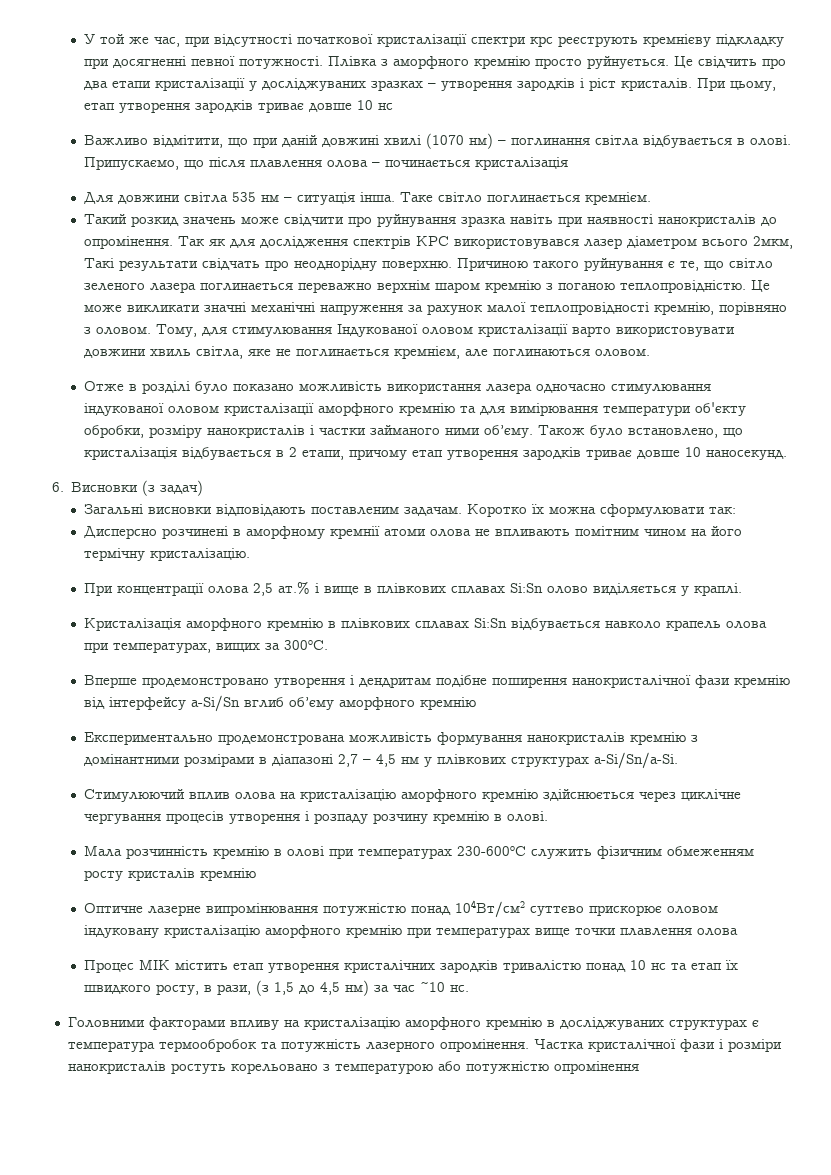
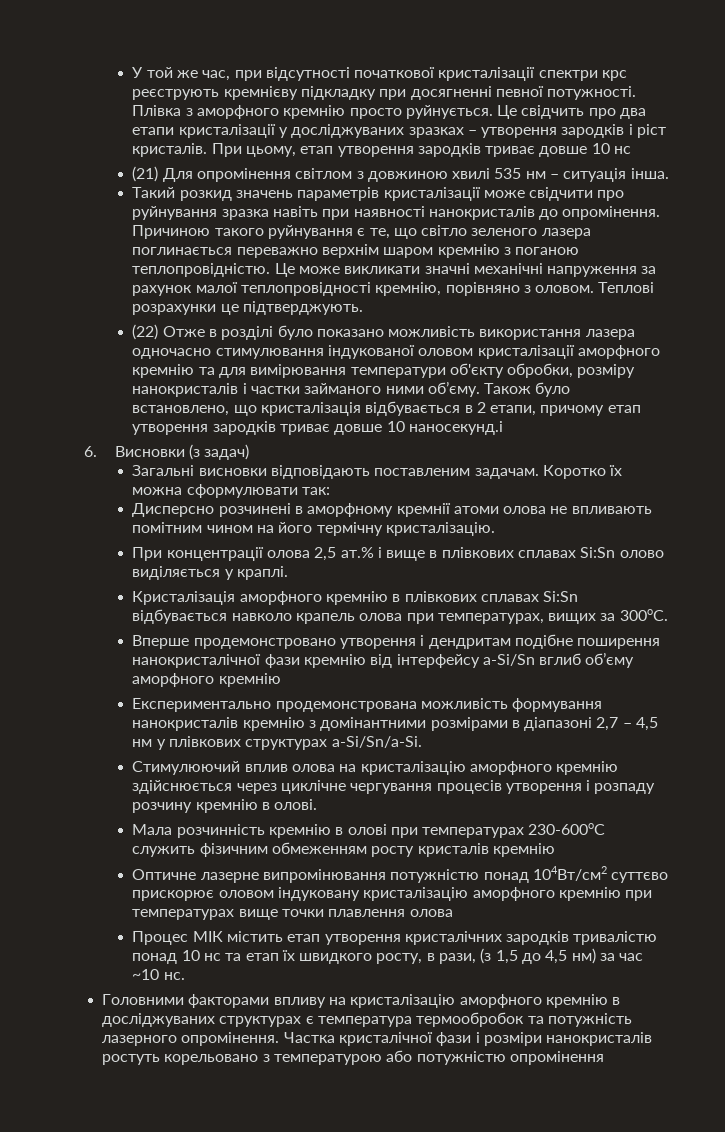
- Важливо відмітити, що при даній довжині хвилі (1070 нм) – поглинання світла відбувається в олові. Припускаємо, що після плавлення олова – починається кристалізація
- Для довжини світла 535 нм – ситуація інша. Таке світло поглинається кремнієм.
+ (21) Для опромінення світлом з довжиною хвилі 535 нм – ситуація інша.
- Такий розкид значень може свідчити про руйнування зразка навіть при наявності нанокристалів до опромінення.
+ Такий розкид значень параметрів кристалізації може свідчити про руйнування зразка навіть при наявності нанокристалів до опромінення.
- Так як для дослідження спектрів КРС використовувався лазер діаметром всього 2мкм, Такі результати свідчать про неоднорідну поверхню.
- Тому, для стимулювання Індукованої оловом кристалізації варто використовувати довжини хвиль світла, яке не поглинається кремнієм, але поглинаються оловом.
- Отже в розділі було показано можливість використання лазера одночасно стимулювання індукованої оловом кристалізації аморфного кремнію та для вимірювання температури об'єкту обробки, розміру нанокристалів і частки займаного ними об’єму.
+ Теплові розрахунки це підтверджують.
+ (22) Отже в розділі було показано можливість використання лазера одночасно стимулювання індукованої оловом кристалізації аморфного кремнію та для вимірювання температури об'єкту обробки, розміру нанокристалів і частки займаного ними об’єму.
- Також було встановлено, що кристалізація відбувається в 2 етапи, причому етап утворення зародків триває довше 10 наносекунд.
+ Також було встановлено, що кристалізація відбувається в 2 етапи, причому етап утворення зародків триває довше 10 наносекунд.і

